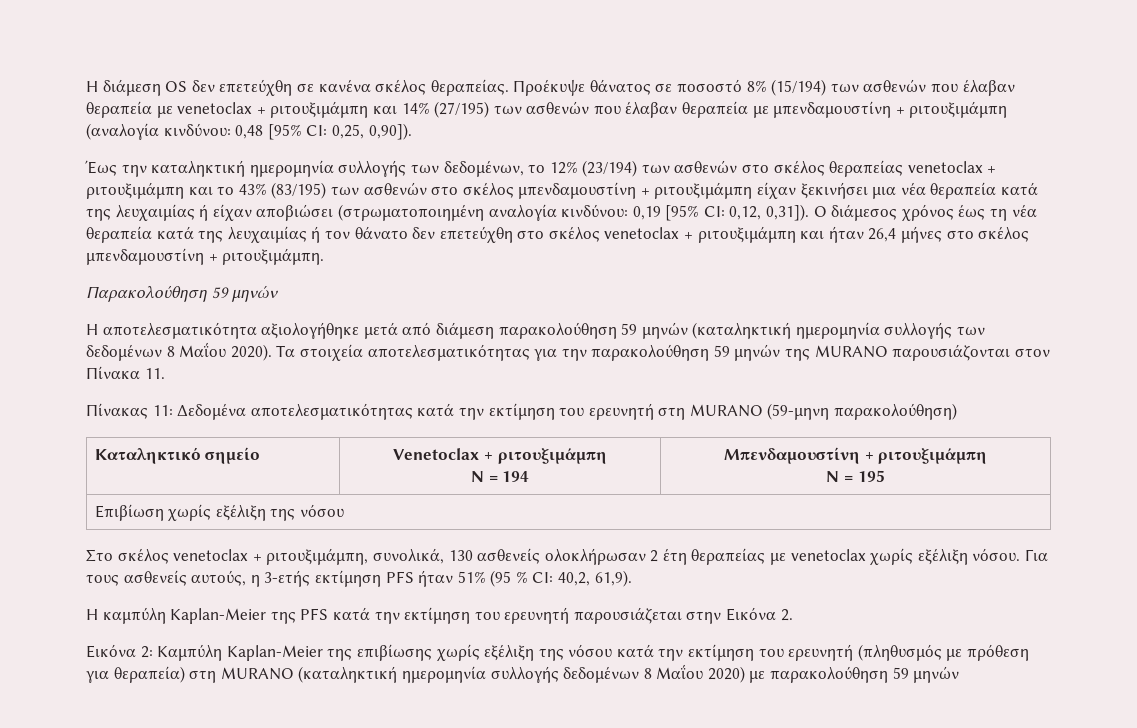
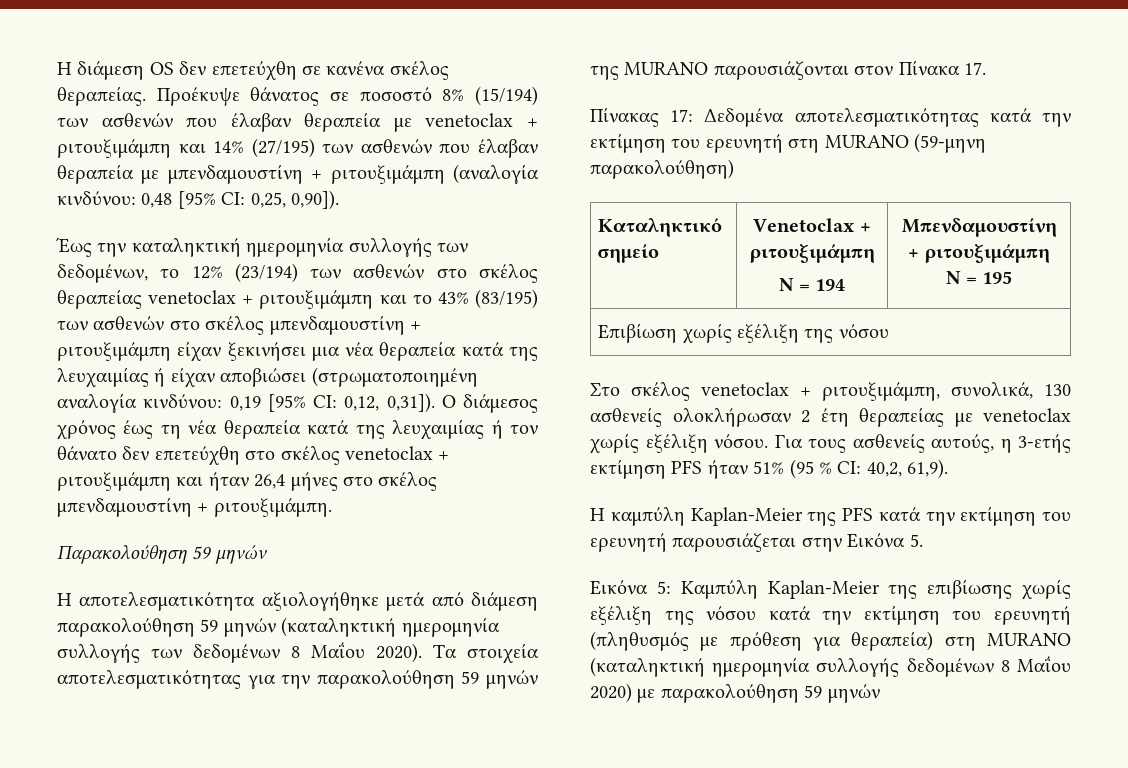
- Τα στοιχεία αποτελεσματικότητας για την παρακολούθηση 59 μηνών της MURANO παρουσιάζονται στον Πίνακα 11.
+ Τα στοιχεία αποτελεσματικότητας για την παρακολούθηση 59 μηνών της MURANO παρουσιάζονται στον Πίνακα 17.
- Πίνακας 11: Δεδομένα αποτελεσματικότητας κατά την εκτίμηση του ερευνητή στη MURANO (59-μηνη παρακολούθηση)
+ Πίνακας 17: Δεδομένα αποτελεσματικότητας κατά την εκτίμηση του ερευνητή στη MURANO (59-μηνη παρακολούθηση)
- Η καμπύλη Kaplan-Meier της PFS κατά την εκτίμηση του ερευνητή παρουσιάζεται στην Εικόνα 2.
- Εικόνα 2: Καμπύλη Kaplan-Meier της επιβίωσης χωρίς εξέλιξη της νόσου κατά την εκτίμηση του ερευνητή (πληθυσμός με πρόθεση για θεραπεία) στη MURANO (καταληκτική ημερομηνία συλλογής δεδομένων 8 Μαΐου 2020) με παρακολούθηση 59 μηνών
+ Η καμπύλη Kaplan-Meier της PFS κατά την εκτίμηση του ερευνητή παρουσιάζεται στην Εικόνα 5.
+ Εικόνα 5: Καμπύλη Kaplan-Meier της επιβίωσης χωρίς εξέλιξη της νόσου κατά την εκτίμηση του ερευνητή (πληθυσμός με πρόθεση για θεραπεία) στη MURANO (καταληκτική ημερομηνία συλλογής δεδομένων 8 Μαΐου 2020) με παρακολούθηση 59 μηνών

